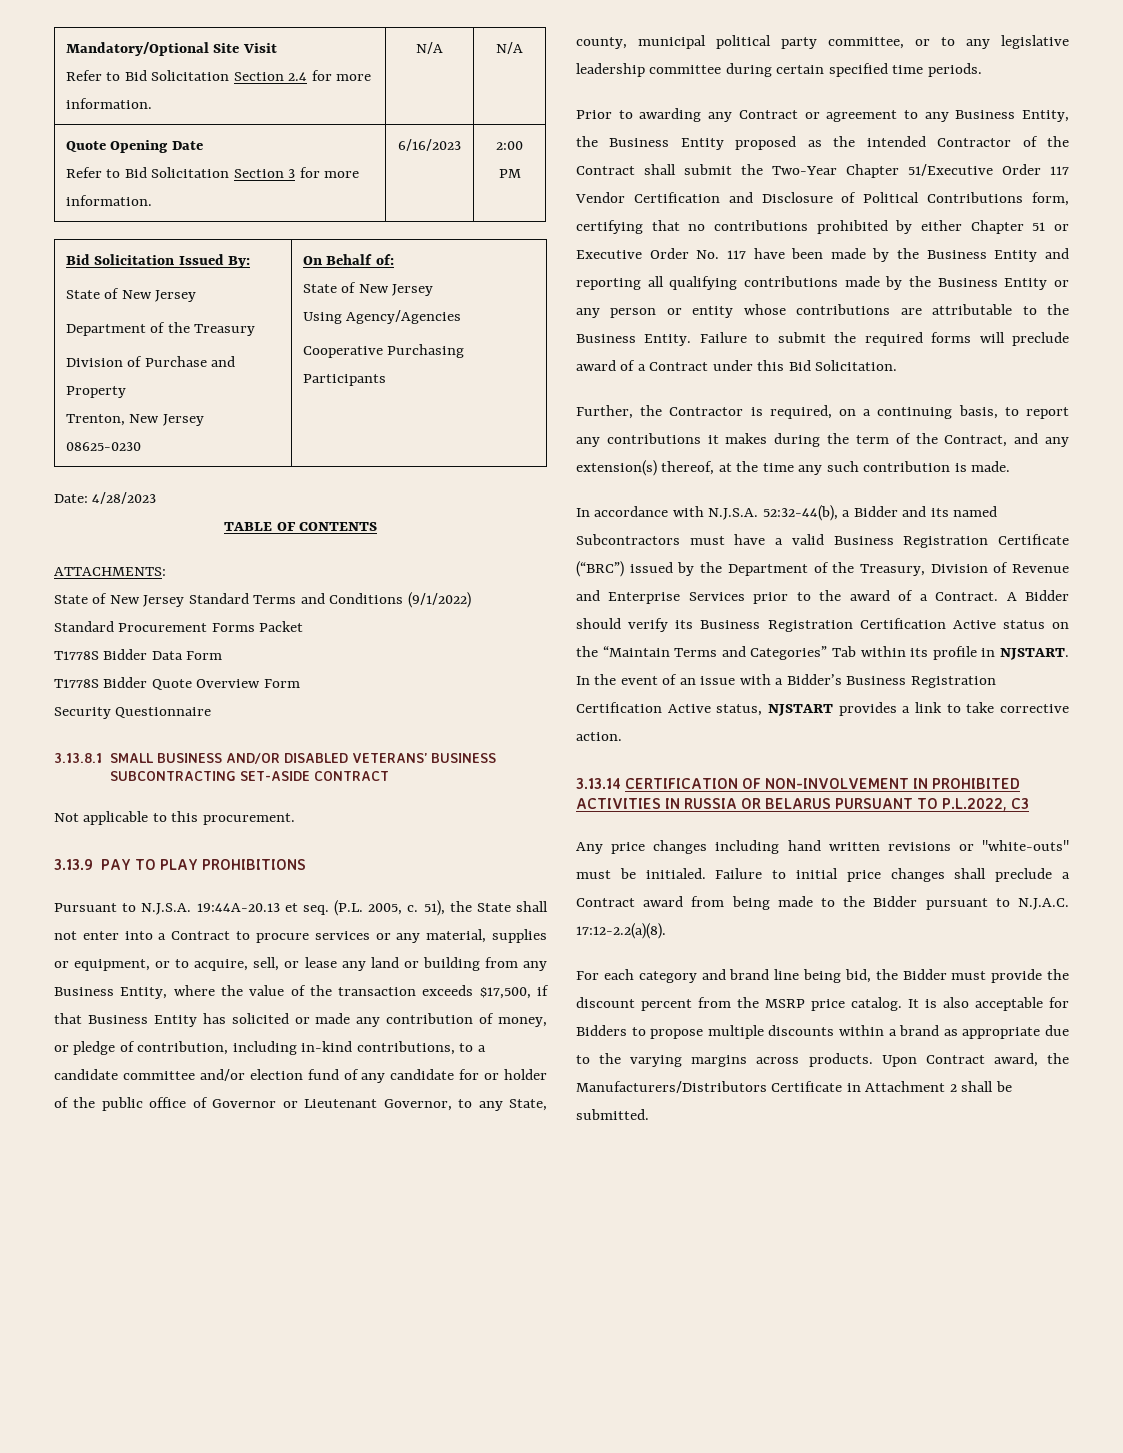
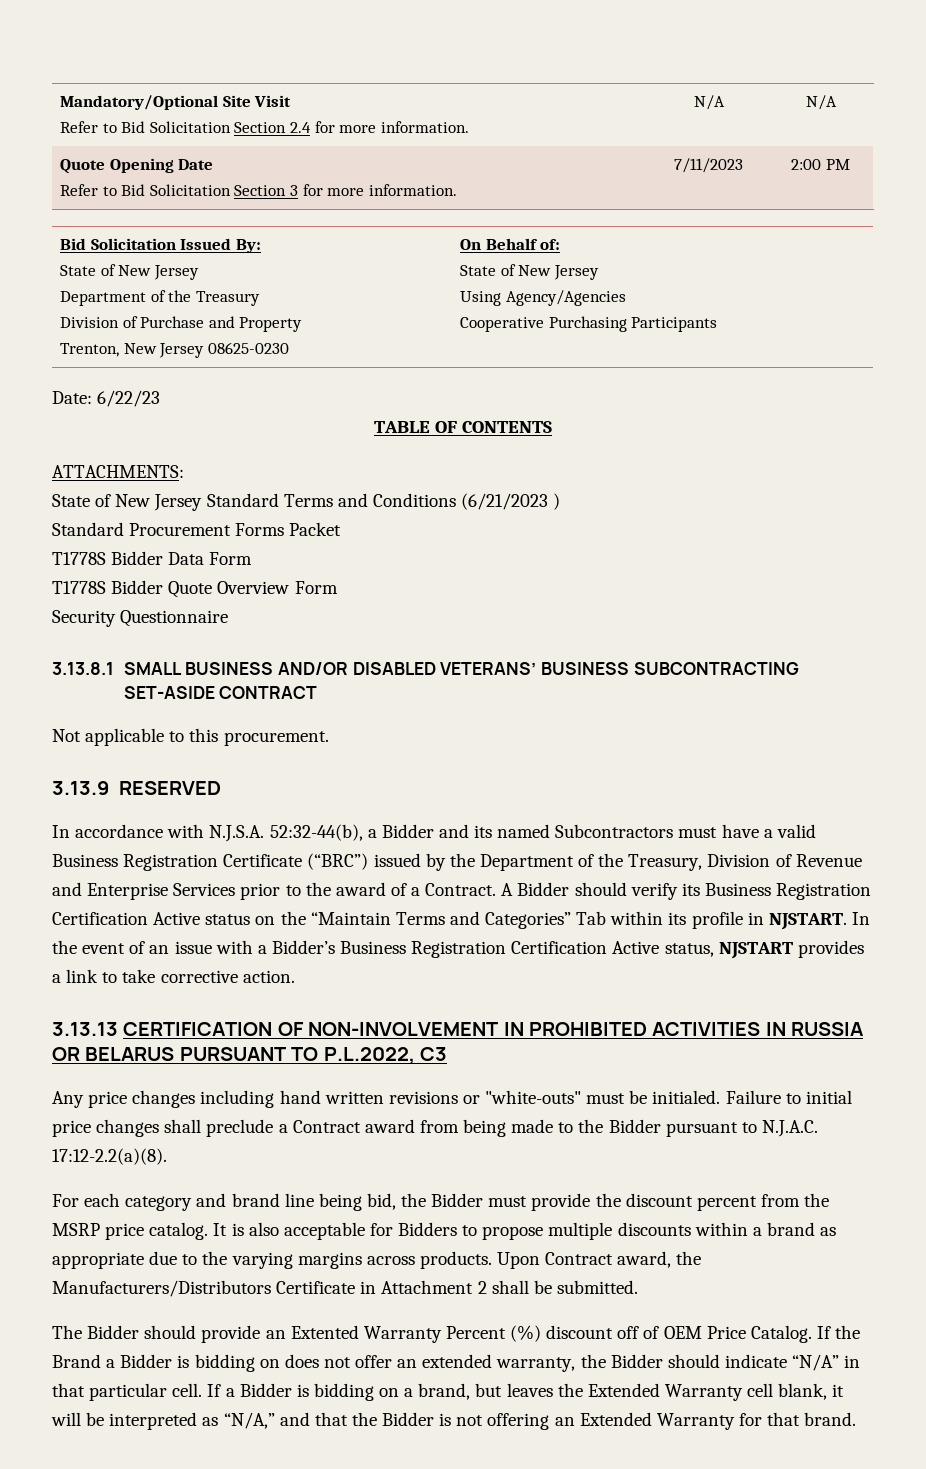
  Quote Opening Date
- Refer to Bid Solicitation Section 3 for more information. | 6/16/2023 | 2:00 PM
+ Refer to Bid Solicitation Section 3 for more information. | 7/11/2023 | 2:00 PM
- Date: 4/28/2023
+ Date: 6/22/23
- State of New Jersey Standard Terms and Conditions (9/1/2022)
+ State of New Jersey Standard Terms and Conditions (6/21/2023 )
- 3.13.9 PAY TO PLAY PROHIBITIONS
- Pursuant to N.J.S.A. 19:44A-20.13 et seq. (P.L. 2005, c. 51), the State shall not enter into a Contract to procure services or any material, supplies or equipment, or to acquire, sell, or lease any land or building from any Business Entity, where the value of the transaction exceeds $17,500, if that Business Entity has solicited or made any contribution of money, or pledge of contribution, including in-kind contributions, to a candidate committee and/or election fund of any candidate for or holder of the public office of Governor or Lieutenant Governor, to any State, county, municipal political party committee, or to any legislative leadership committee during certain specified time periods.
- Prior to awarding any Contract or agreement to any Business Entity, the Business Entity proposed as the intended Contractor of the Contract shall submit the Two-Year Chapter 51/Executive Order 117 Vendor Certification and Disclosure of Political Contributions form, certifying that no contributions prohibited by either Chapter 51 or Executive Order No. 117 have been made by the Business Entity and reporting all qualifying contributions made by the Business Entity or any person or entity whose contributions are attributable to the Business Entity. Failure to submit the required forms will preclude award of a Contract under this Bid Solicitation.
- Further, the Contractor is required, on a continuing basis, to report any contributions it makes during the term of the Contract, and any extension(s) thereof, at the time any such contribution is made.
+ 3.13.9 RESERVED
- 3.13.14 CERTIFICATION OF NON-INVOLVEMENT IN PROHIBITED ACTIVITIES IN RUSSIA OR BELARUS PURSUANT TO P.L.2022, C3
+ 3.13.13 CERTIFICATION OF NON-INVOLVEMENT IN PROHIBITED ACTIVITIES IN RUSSIA OR BELARUS PURSUANT TO P.L.2022, C3
+ The Bidder should provide an Extented Warranty Percent (%) discount off of OEM Price Catalog. If the Brand a Bidder is bidding on does not offer an extended warranty, the Bidder should indicate “N/A” in that particular cell. If a Bidder is bidding on a brand, but leaves the Extended Warranty cell blank, it will be interpreted as “N/A,” and that the Bidder is not offering an Extended Warranty for that brand.

